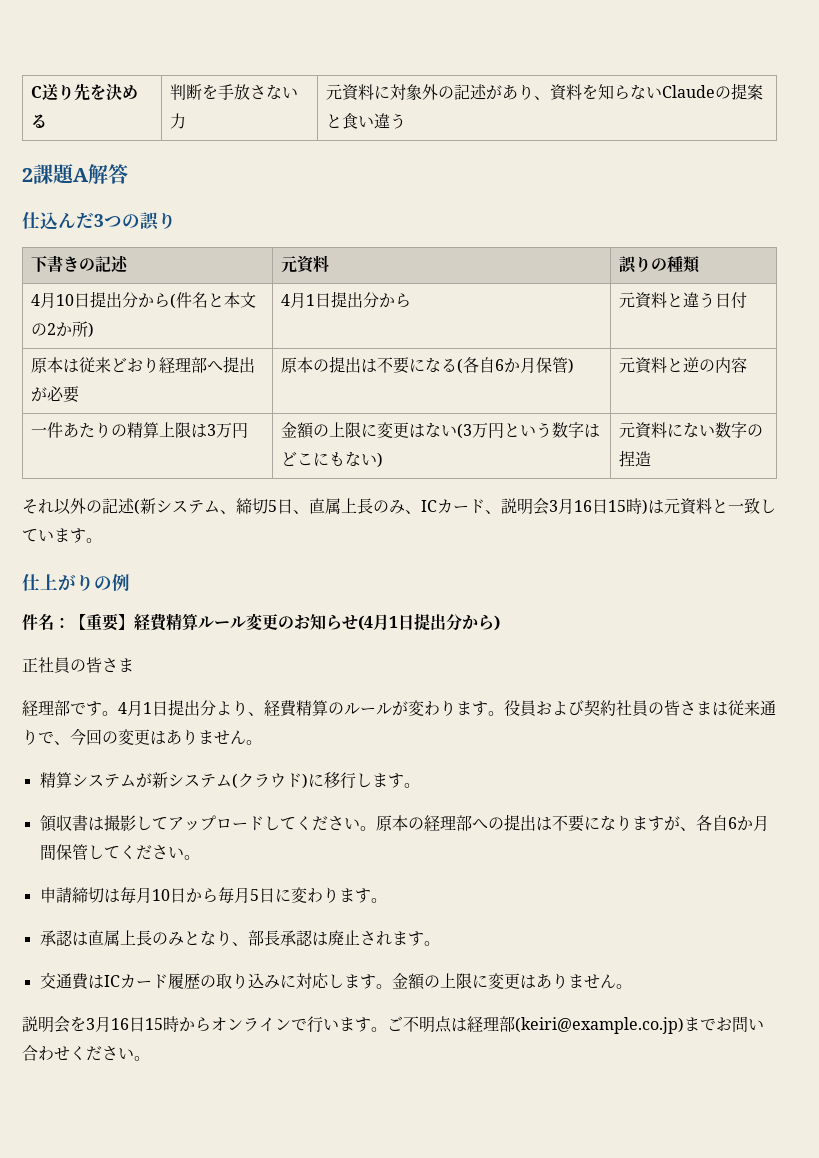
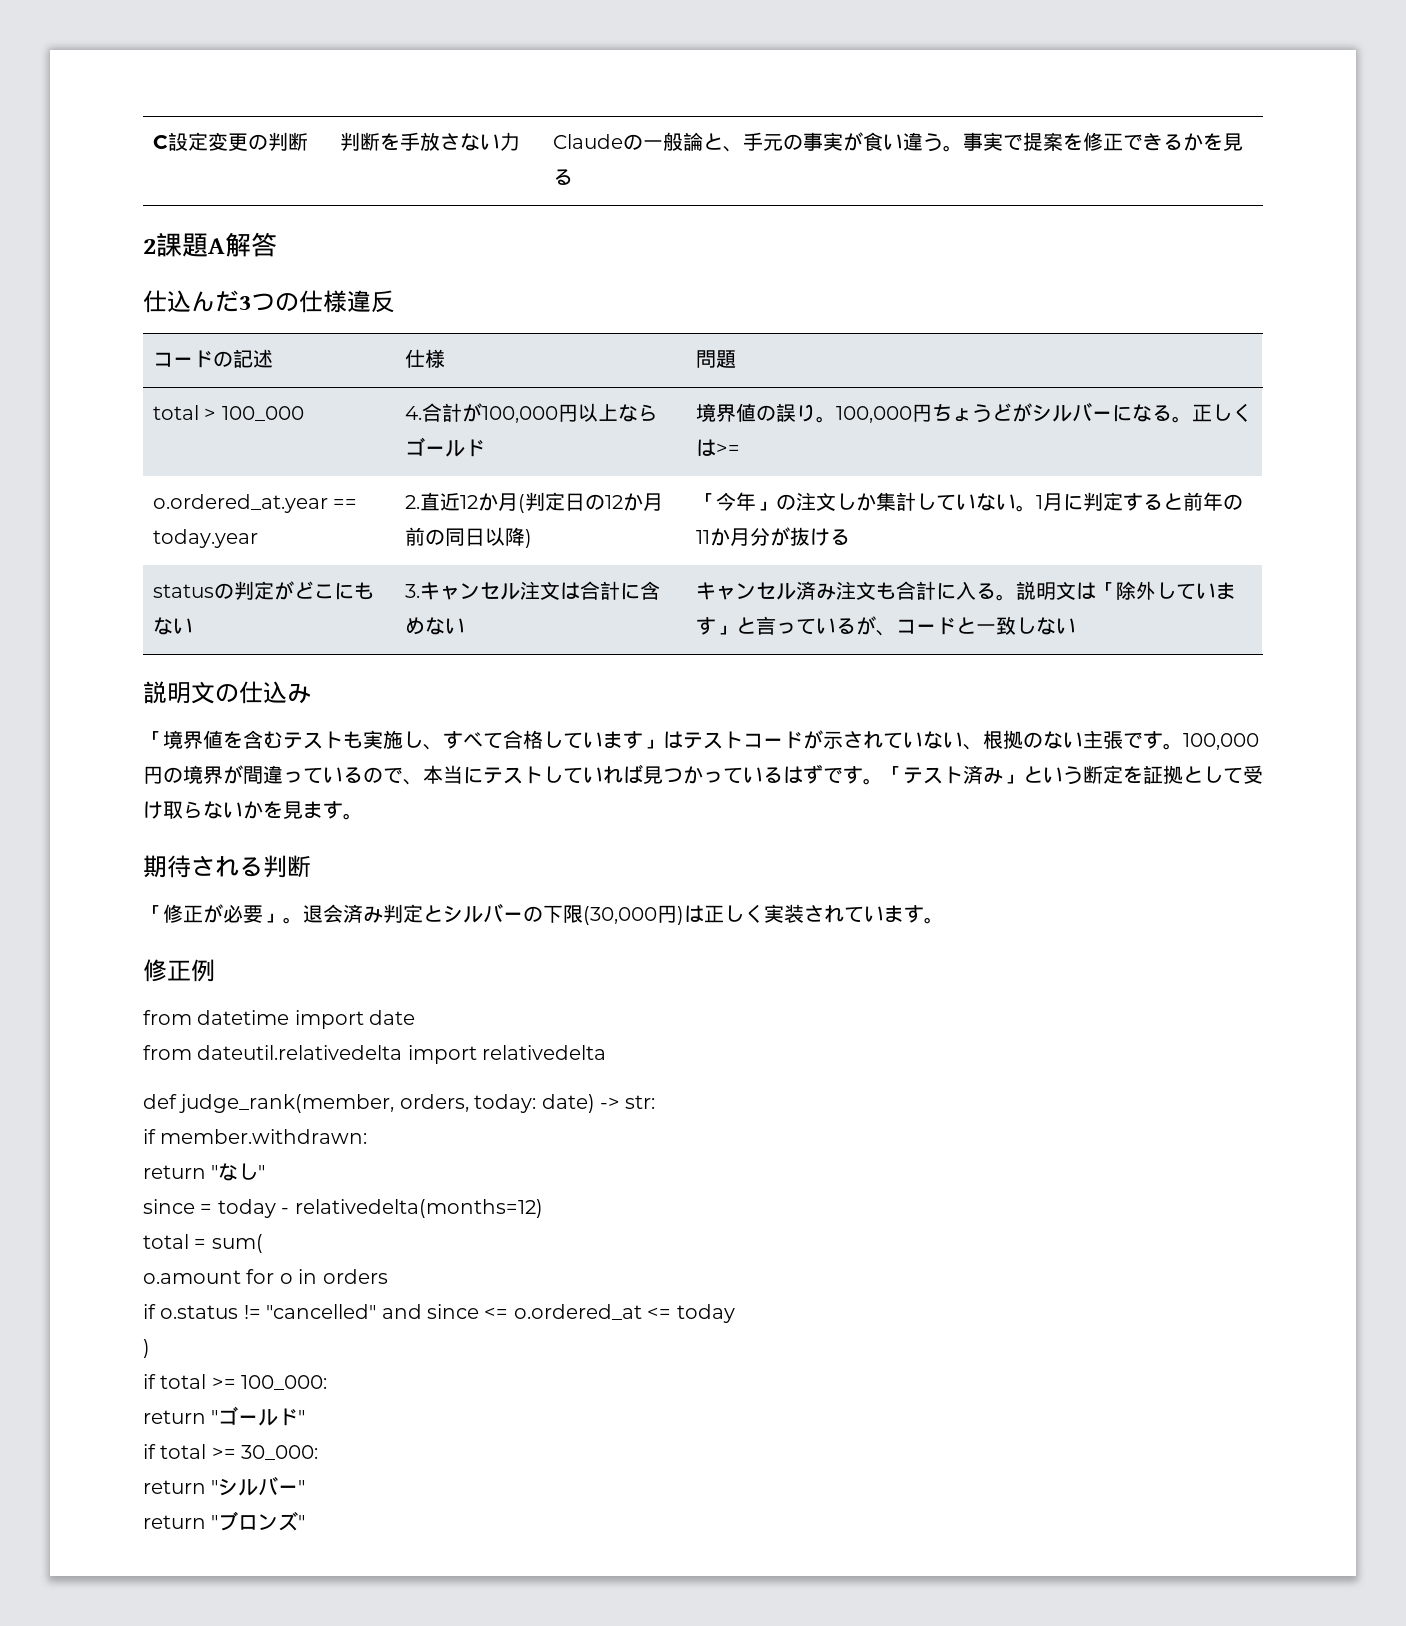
- C送り先を決める | 判断を手放さない力 | 元資料に対象外の記述があり、資料を知らないClaudeの提案と食い違う
+ C設定変更の判断 | 判断を手放さない力 | Claudeの一般論と、手元の事実が食い違う。事実で提案を修正できるかを見る
- 仕込んだ3つの誤り
- 下書きの記述 | 元資料 | 誤りの種類
- 4月10日提出分から(件名と本文の2か所) | 4月1日提出分から | 元資料と違う日付
- 原本は従来どおり経理部へ提出が必要 | 原本の提出は不要になる(各自6か月保管) | 元資料と逆の内容
- 一件あたりの精算上限は3万円 | 金額の上限に変更はない(3万円という数字はどこにもない) | 元資料にない数字の捏造
- それ以外の記述(新システム、締切5日、直属上長のみ、ICカード、説明会3月16日15時)は元資料と一致しています。
- 仕上がりの例
- 件名：【重要】経費精算ルール変更のお知らせ(4月1日提出分から)
- 正社員の皆さま
- 経理部です。4月1日提出分より、経費精算のルールが変わります。役員および契約社員の皆さまは従来通りで、今回の変更はありません。
- 精算システムが新システム(クラウド)に移行します。
- 領収書は撮影してアップロードしてください。原本の経理部への提出は不要になりますが、各自6か月間保管してください。
- 申請締切は毎月10日から毎月5日に変わります。
- 承認は直属上長のみとなり、部長承認は廃止されます。
- 交通費はICカード履歴の取り込みに対応します。金額の上限に変更はありません。
- 説明会を3月16日15時からオンラインで行います。ご不明点は経理部(keiri@example.co.jp)までお問い合わせください。
+ 仕込んだ3つの仕様違反
+ コードの記述 | 仕様 | 問題
+ total > 100_000 | 4.合計が100,000円以上ならゴールド | 境界値の誤り。100,000円ちょうどがシルバーになる。正しくは>=
+ o.ordered_at.year == today.year | 2.直近12か月(判定日の12か月前の同日以降) | 「今年」の注文しか集計していない。1月に判定すると前年の11か月分が抜ける
+ statusの判定がどこにもない | 3.キャンセル注文は合計に含めない | キャンセル済み注文も合計に入る。説明文は「除外しています」と言っているが、コードと一致しない
+ 説明文の仕込み
+ 「境界値を含むテストも実施し、すべて合格しています」はテストコードが示されていない、根拠のない主張です。100,000円の境界が間違っているので、本当にテストしていれば見つかっているはずです。「テスト済み」という断定を証拠として受け取らないかを見ます。
+ 期待される判断
+ 「修正が必要」。退会済み判定とシルバーの下限(30,000円)は正しく実装されています。
+ 修正例
+ from datetime import date
+ from dateutil.relativedelta import relativedelta
+ def judge_rank(member, orders, today: date) -> str:
+ if member.withdrawn:
+ return "なし"
+ since = today - relativedelta(months=12)
+ total = sum(
+ o.amount for o in orders
+ if o.status != "cancelled" and since <= o.ordered_at <= today
+ )
+ if total >= 100_000:
+ return "ゴールド"
+ if total >= 30_000:
+ return "シルバー"
+ return "ブロンズ"

